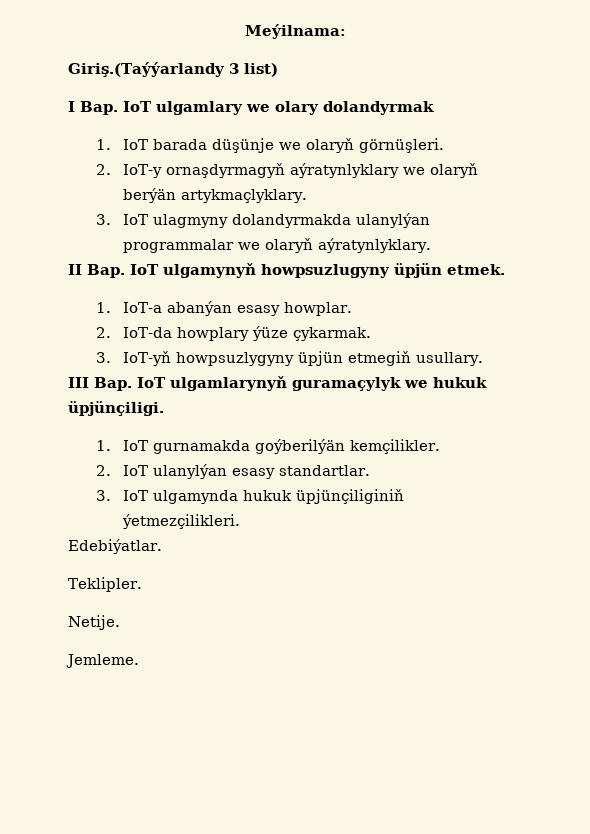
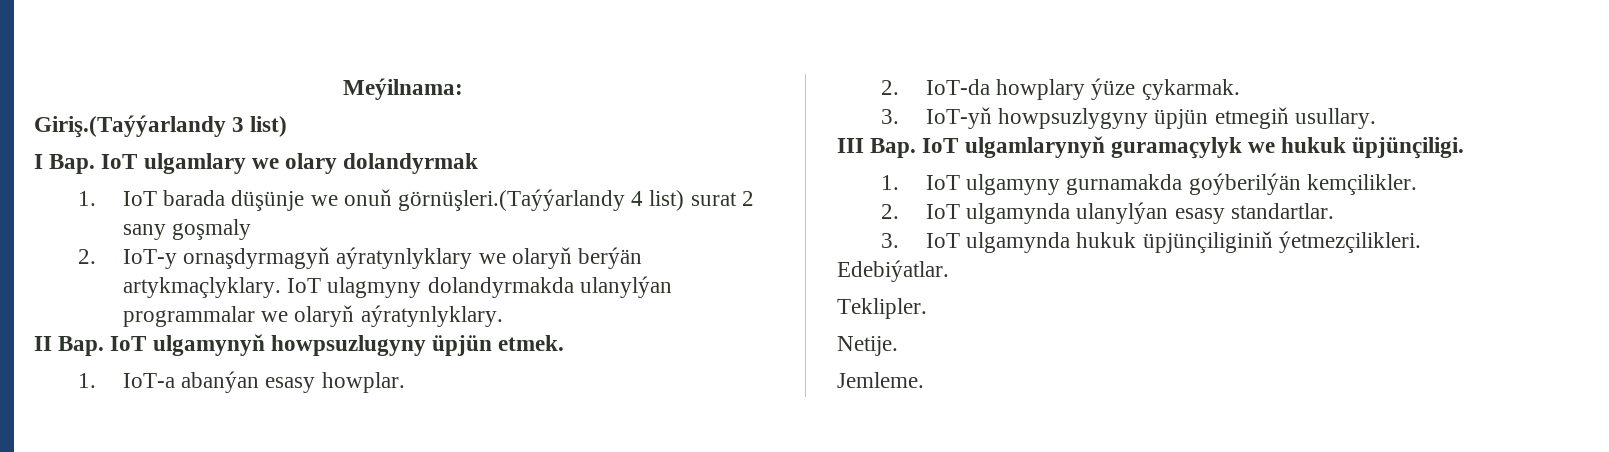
- 1. IoT barada düşünje we olaryň görnüşleri.
+ 1. IoT barada düşünje we onuň görnüşleri.(Taýýarlandy 4 list) surat 2 sany goşmaly
- 2. IoT-y ornaşdyrmagyň aýratynlyklary we olaryň berýän artykmaçlyklary.
- 3. IoT ulagmyny dolandyrmakda ulanylýan programmalar we olaryň aýratynlyklary.
+ 2. IoT-y ornaşdyrmagyň aýratynlyklary we olaryň berýän artykmaçlyklary. IoT ulagmyny dolandyrmakda ulanylýan programmalar we olaryň aýratynlyklary.
- 1. IoT gurnamakda goýberilýän kemçilikler.
+ 1. IoT ulgamyny gurnamakda goýberilýän kemçilikler.
- 2. IoT ulanylýan esasy standartlar.
+ 2. IoT ulgamynda ulanylýan esasy standartlar.

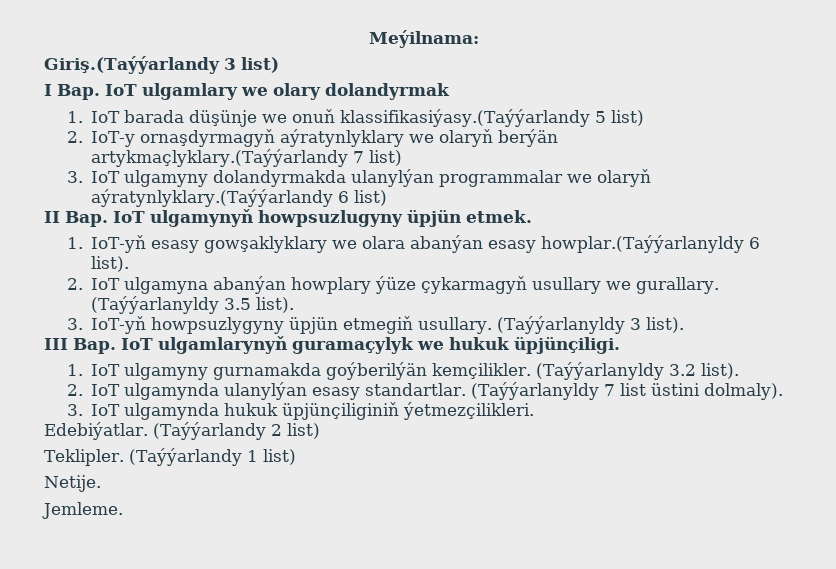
- 1. IoT barada düşünje we onuň görnüşleri.(Taýýarlandy 4 list) surat 2 sany goşmaly
+ 1. IoT barada düşünje we onuň klassifikasiýasy.(Taýýarlandy 5 list)
- 2. IoT-y ornaşdyrmagyň aýratynlyklary we olaryň berýän artykmaçlyklary. IoT ulagmyny dolandyrmakda ulanylýan programmalar we olaryň aýratynlyklary.
+ 2. IoT-y ornaşdyrmagyň aýratynlyklary we olaryň berýän artykmaçlyklary.(Taýýarlandy 7 list)
+ 3. IoT ulgamyny dolandyrmakda ulanylýan programmalar we olaryň aýratynlyklary.(Taýýarlandy 6 list)
- 1. IoT-a abanýan esasy howplar.
- 2. IoT-da howplary ýüze çykarmak.
+ 1. IoT-yň esasy gowşaklyklary we olara abanýan esasy howplar.(Taýýarlanyldy 6 list).
+ 2. IoT ulgamyna abanýan howplary ýüze çykarmagyň usullary we gurallary. (Taýýarlanyldy 3.5 list).
+ (Taýýarlanyldy 3 list).
+ (Taýýarlanyldy 3.2 list).
+ (Taýýarlanyldy 7 list üstini dolmaly).
- Edebiýatlar.
- Teklipler.
+ Edebiýatlar. (Taýýarlandy 2 list)
+ Teklipler. (Taýýarlandy 1 list)

